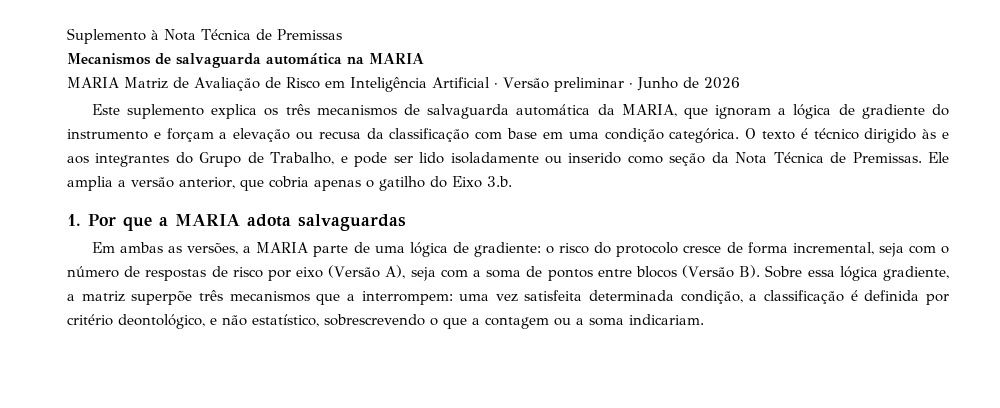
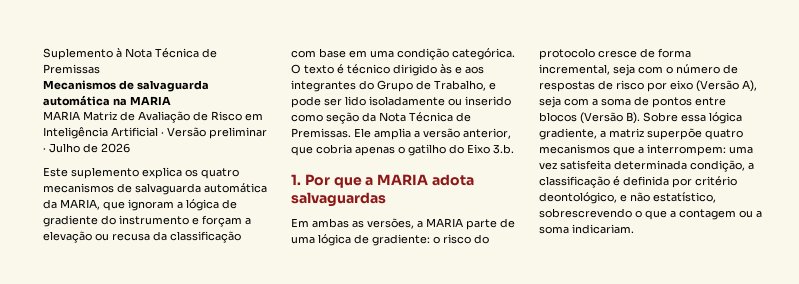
- MARIA Matriz de Avaliação de Risco em Inteligência Artificial · Versão preliminar · Junho de 2026
+ MARIA Matriz de Avaliação de Risco em Inteligência Artificial · Versão preliminar · Julho de 2026
- Este suplemento explica os três mecanismos de salvaguarda automática da MARIA, que ignoram a lógica de gradiente do instrumento e forçam a elevação ou recusa da classificação com base em uma condição categórica.
+ Este suplemento explica os quatro mecanismos de salvaguarda automática da MARIA, que ignoram a lógica de gradiente do instrumento e forçam a elevação ou recusa da classificação com base em uma condição categórica.
- o risco do protocolo cresce de forma incremental, seja com o número de respostas de risco por eixo (Versão A), seja com a soma de pontos entre blocos (Versão B). Sobre essa lógica gradiente, a matriz superpõe três mecanismos que a interrompem:
+ o risco do protocolo cresce de forma incremental, seja com o número de respostas de risco por eixo (Versão A), seja com a soma de pontos entre blocos (Versão B). Sobre essa lógica gradiente, a matriz superpõe quatro mecanismos que a interrompem:

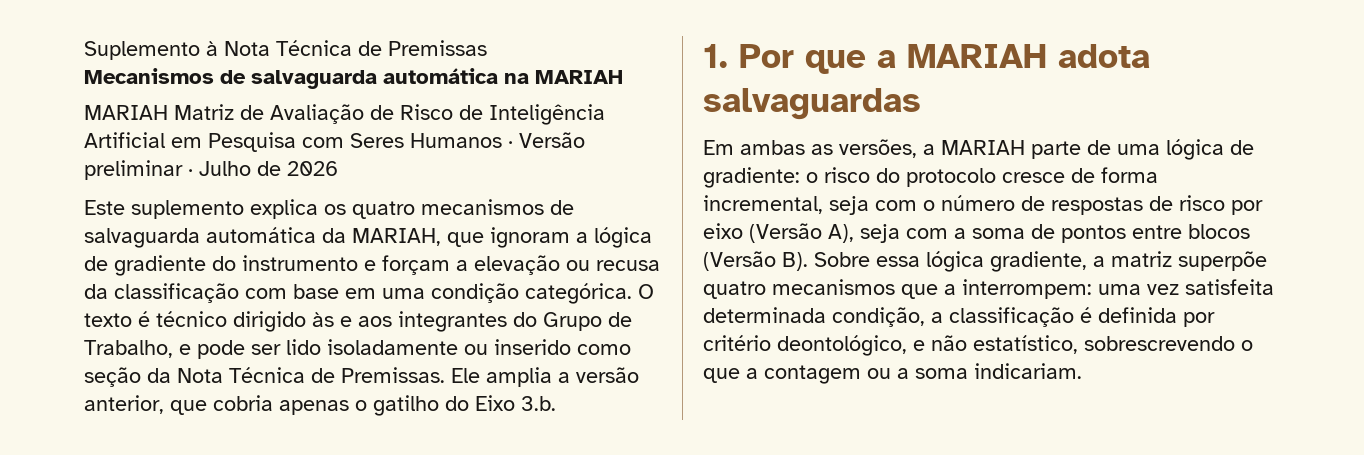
- Mecanismos de salvaguarda automática na MARIA
- MARIA Matriz de Avaliação de Risco em Inteligência Artificial · Versão preliminar · Julho de 2026
+ Mecanismos de salvaguarda automática na MARIAH
+ MARIAH Matriz de Avaliação de Risco de Inteligência Artificial em Pesquisa com Seres Humanos · Versão preliminar · Julho de 2026
- Este suplemento explica os quatro mecanismos de salvaguarda automática da MARIA, que ignoram a lógica de gradiente do instrumento e forçam a elevação ou recusa da classificação com base em uma condição categórica.
+ Este suplemento explica os quatro mecanismos de salvaguarda automática da MARIAH, que ignoram a lógica de gradiente do instrumento e forçam a elevação ou recusa da classificação com base em uma condição categórica.
- 1. Por que a MARIA adota salvaguardas
+ 1. Por que a MARIAH adota salvaguardas
- Em ambas as versões, a MARIA parte de uma lógica de gradiente:
+ Em ambas as versões, a MARIAH parte de uma lógica de gradiente:

